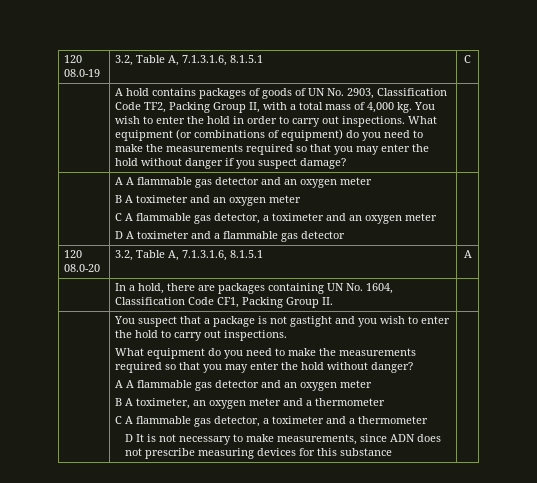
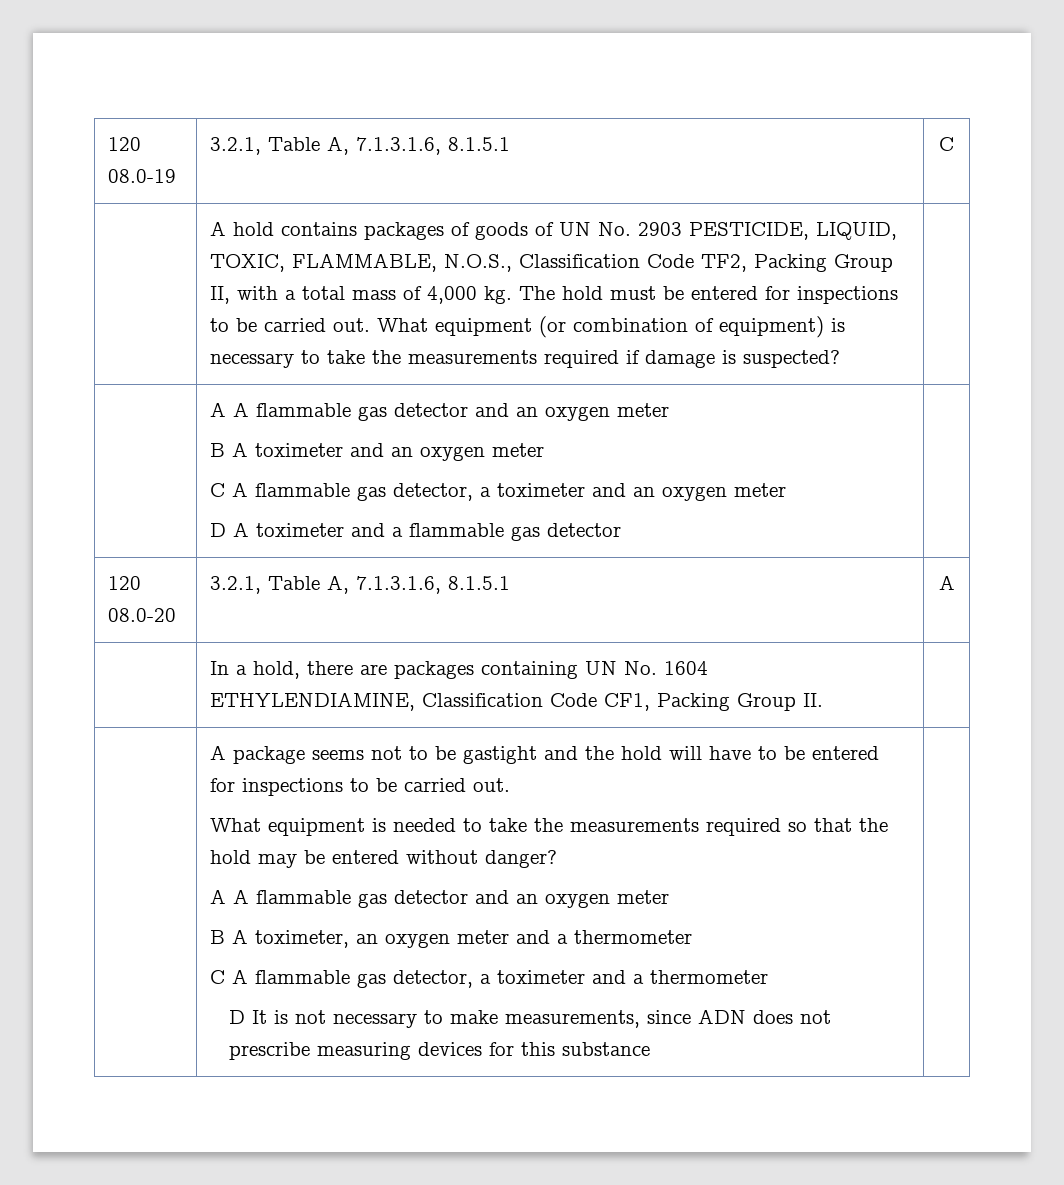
- 120 08.0-19 | 3.2, Table A, 7.1.3.1.6, 8.1.5.1 | C
+ 120 08.0-19 | 3.2.1, Table A, 7.1.3.1.6, 8.1.5.1 | C
- A hold contains packages of goods of UN No. 2903, Classification Code TF2, Packing Group II, with a total mass of 4,000 kg.
+ A hold contains packages of goods of UN No. 2903 PESTICIDE, LIQUID, TOXIC, FLAMMABLE, N.O.S., Classification Code TF2, Packing Group II, with a total mass of 4,000 kg.
- You wish to enter the hold in order to carry out inspections.
+ The hold must be entered for inspections to be carried out.
- What equipment (or combinations of equipment) do you need to make the measurements required so that you may enter the hold without danger if you suspect damage?
+ What equipment (or combination of equipment) is necessary to take the measurements required if damage is suspected?
- 120 08.0-20 | 3.2, Table A, 7.1.3.1.6, 8.1.5.1 | A
+ 120 08.0-20 | 3.2.1, Table A, 7.1.3.1.6, 8.1.5.1 | A
- | In a hold, there are packages containing UN No. 1604, Classification Code CF1, Packing Group II. |
+ | In a hold, there are packages containing UN No. 1604 ETHYLENDIAMINE, Classification Code CF1, Packing Group II. |
- You suspect that a package is not gastight and you wish to enter the hold to carry out inspections.
- What equipment do you need to make the measurements required so that you may enter the hold without danger?
+ A package seems not to be gastight and the hold will have to be entered for inspections to be carried out.
+ What equipment is needed to take the measurements required so that the hold may be entered without danger?

